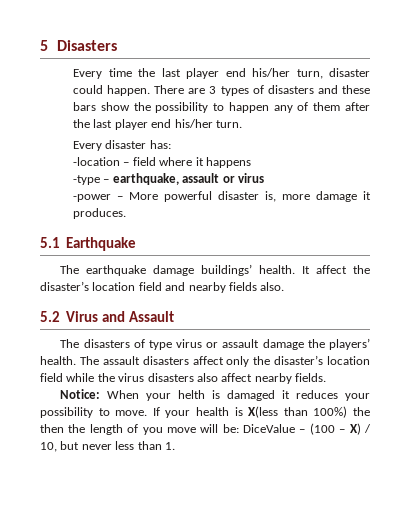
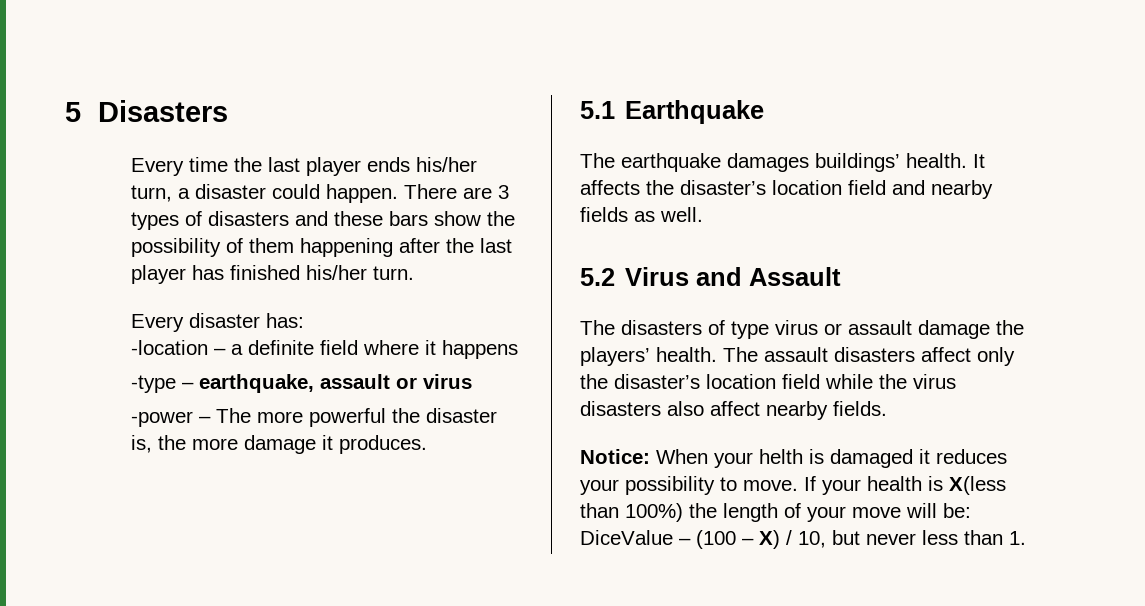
- Every time the last player end his/her turn, disaster could happen.
+ Every time the last player ends his/her turn, a disaster could happen.
- There are 3 types of disasters and these bars show the possibility to happen any of them after the last player end his/her turn.
+ There are 3 types of disasters and these bars show the possibility of them happening after the last player has finished his/her turn.
- -location – field where it happens
+ -location – a definite field where it happens
- -power – More powerful disaster is, more damage it produces.
+ -power – The more powerful the disaster is, the more damage it produces.
- The earthquake damage buildings’ health.
+ The earthquake damages buildings’ health.
- It affect the disaster’s location field and nearby fields also.
+ It affects the disaster’s location field and nearby fields as well.
- If your health is X(less than 100%) the then the length of you move will be: DiceValue – (100 – X) / 10, but never less than 1.
+ If your health is X(less than 100%) the length of your move will be: DiceValue – (100 – X) / 10, but never less than 1.

